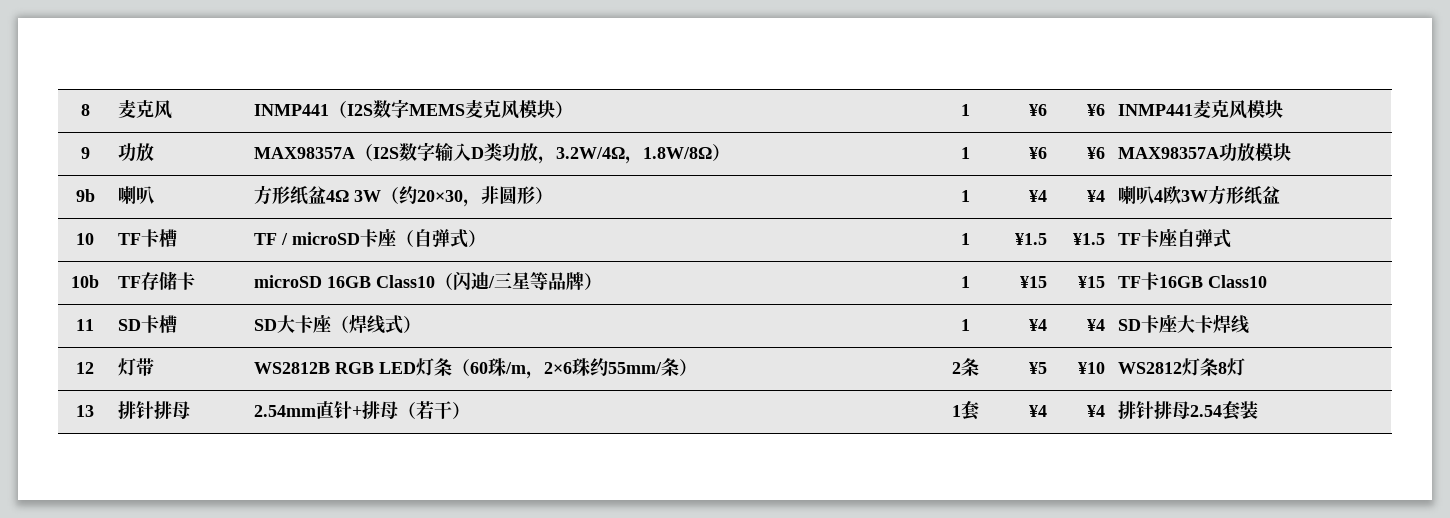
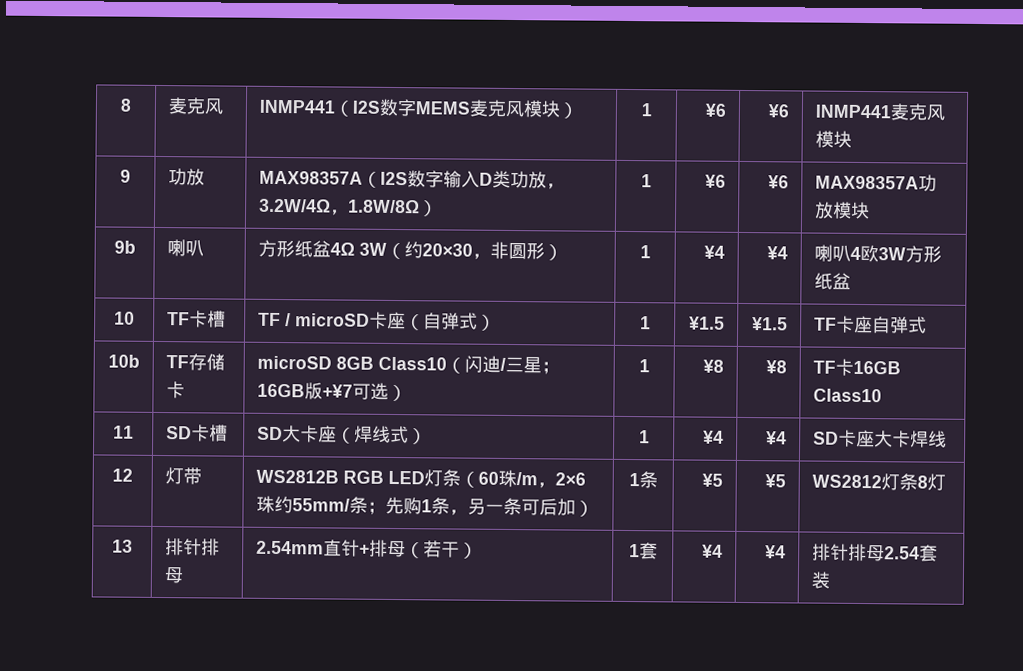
- 10b | TF存储卡 | microSD 16GB Class10（闪迪/三星等品牌） | 1 | ¥15 | ¥15 | TF卡16GB Class10
+ 10b | TF存储卡 | microSD 8GB Class10（闪迪/三星；16GB版+¥7可选） | 1 | ¥8 | ¥8 | TF卡16GB Class10
- 12 | 灯带 | WS2812B RGB LED灯条（60珠/m，2×6珠约55mm/条） | 2条 | ¥5 | ¥10 | WS2812灯条8灯
+ 12 | 灯带 | WS2812B RGB LED灯条（60珠/m，2×6珠约55mm/条；先购1条，另一条可后加） | 1条 | ¥5 | ¥5 | WS2812灯条8灯

